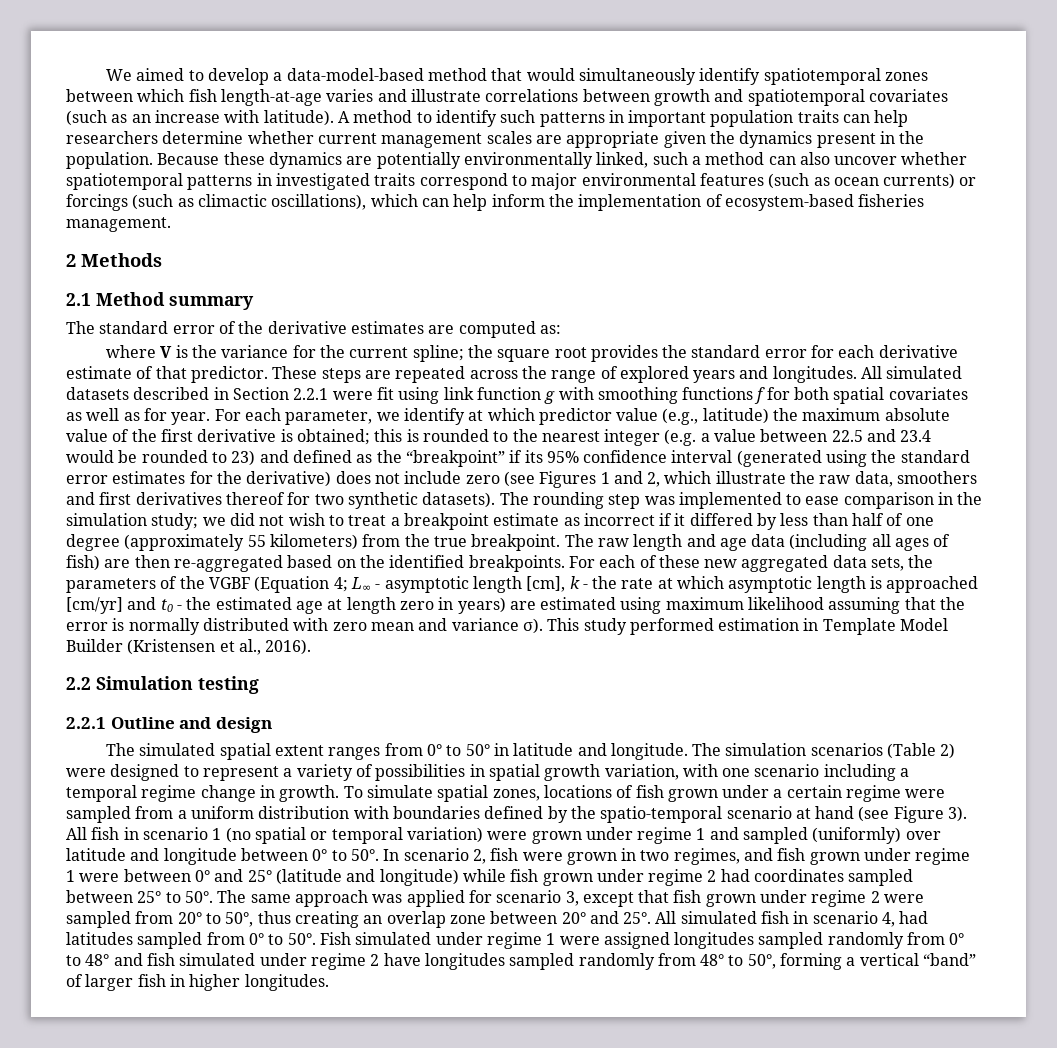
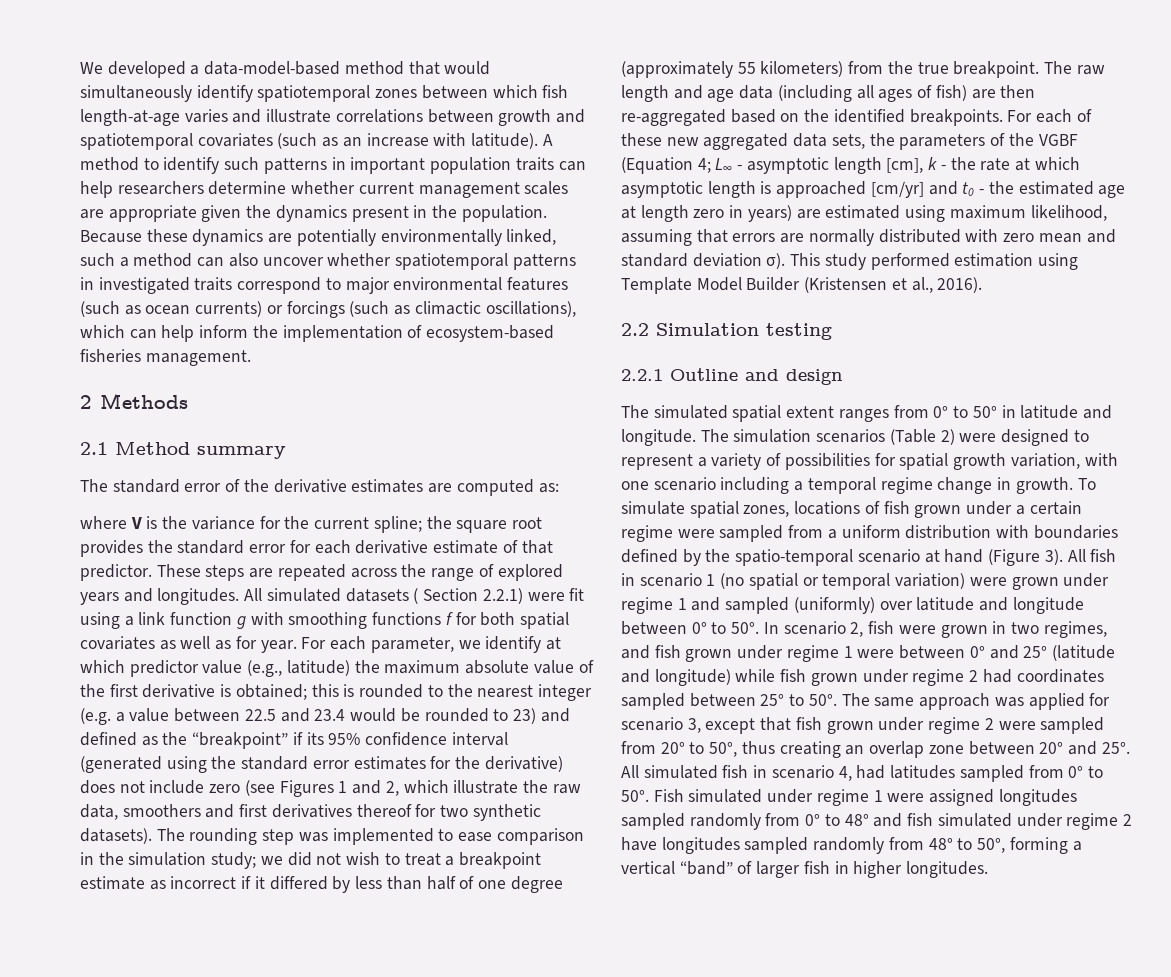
- We aimed to develop a data-model-based method that would simultaneously identify spatiotemporal zones between which fish length-at-age varies and illustrate correlations between growth and spatiotemporal covariates (such as an increase with latitude).
+ We developed a data-model-based method that would simultaneously identify spatiotemporal zones between which fish length-at-age varies and illustrate correlations between growth and spatiotemporal covariates (such as an increase with latitude).
- All simulated datasets described in Section 2.2.1 were fit using link function g with smoothing functions f for both spatial covariates as well as for year.
+ All simulated datasets ( Section 2.2.1) were fit using a link function g with smoothing functions f for both spatial covariates as well as for year.
- For each of these new aggregated data sets, the parameters of the VGBF (Equation 4; L∞ - asymptotic length [cm], k - the rate at which asymptotic length is approached [cm/yr] and t0 - the estimated age at length zero in years) are estimated using maximum likelihood assuming that the error is normally distributed with zero mean and variance σ).
+ For each of these new aggregated data sets, the parameters of the VGBF (Equation 4; L∞ - asymptotic length [cm], k - the rate at which asymptotic length is approached [cm/yr] and t0 - the estimated age at length zero in years) are estimated using maximum likelihood, assuming that errors are normally distributed with zero mean and standard deviation σ).
- This study performed estimation in Template Model Builder (Kristensen et al., 2016).
+ This study performed estimation using Template Model Builder (Kristensen et al., 2016).
- The simulation scenarios (Table 2) were designed to represent a variety of possibilities in spatial growth variation, with one scenario including a temporal regime change in growth.
+ The simulation scenarios (Table 2) were designed to represent a variety of possibilities for spatial growth variation, with one scenario including a temporal regime change in growth.
- To simulate spatial zones, locations of fish grown under a certain regime were sampled from a uniform distribution with boundaries defined by the spatio-temporal scenario at hand (see Figure 3).
+ To simulate spatial zones, locations of fish grown under a certain regime were sampled from a uniform distribution with boundaries defined by the spatio-temporal scenario at hand (Figure 3).

